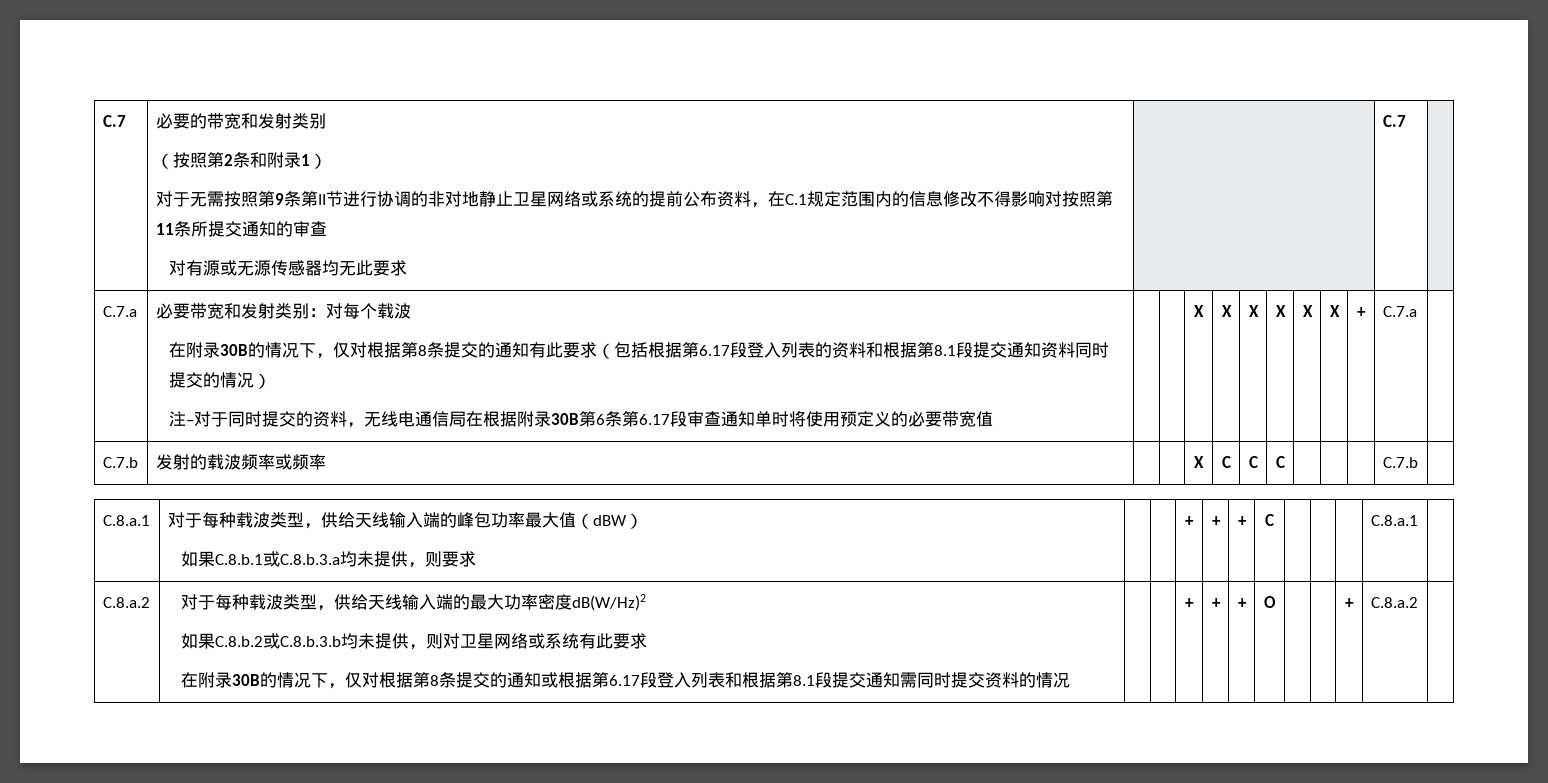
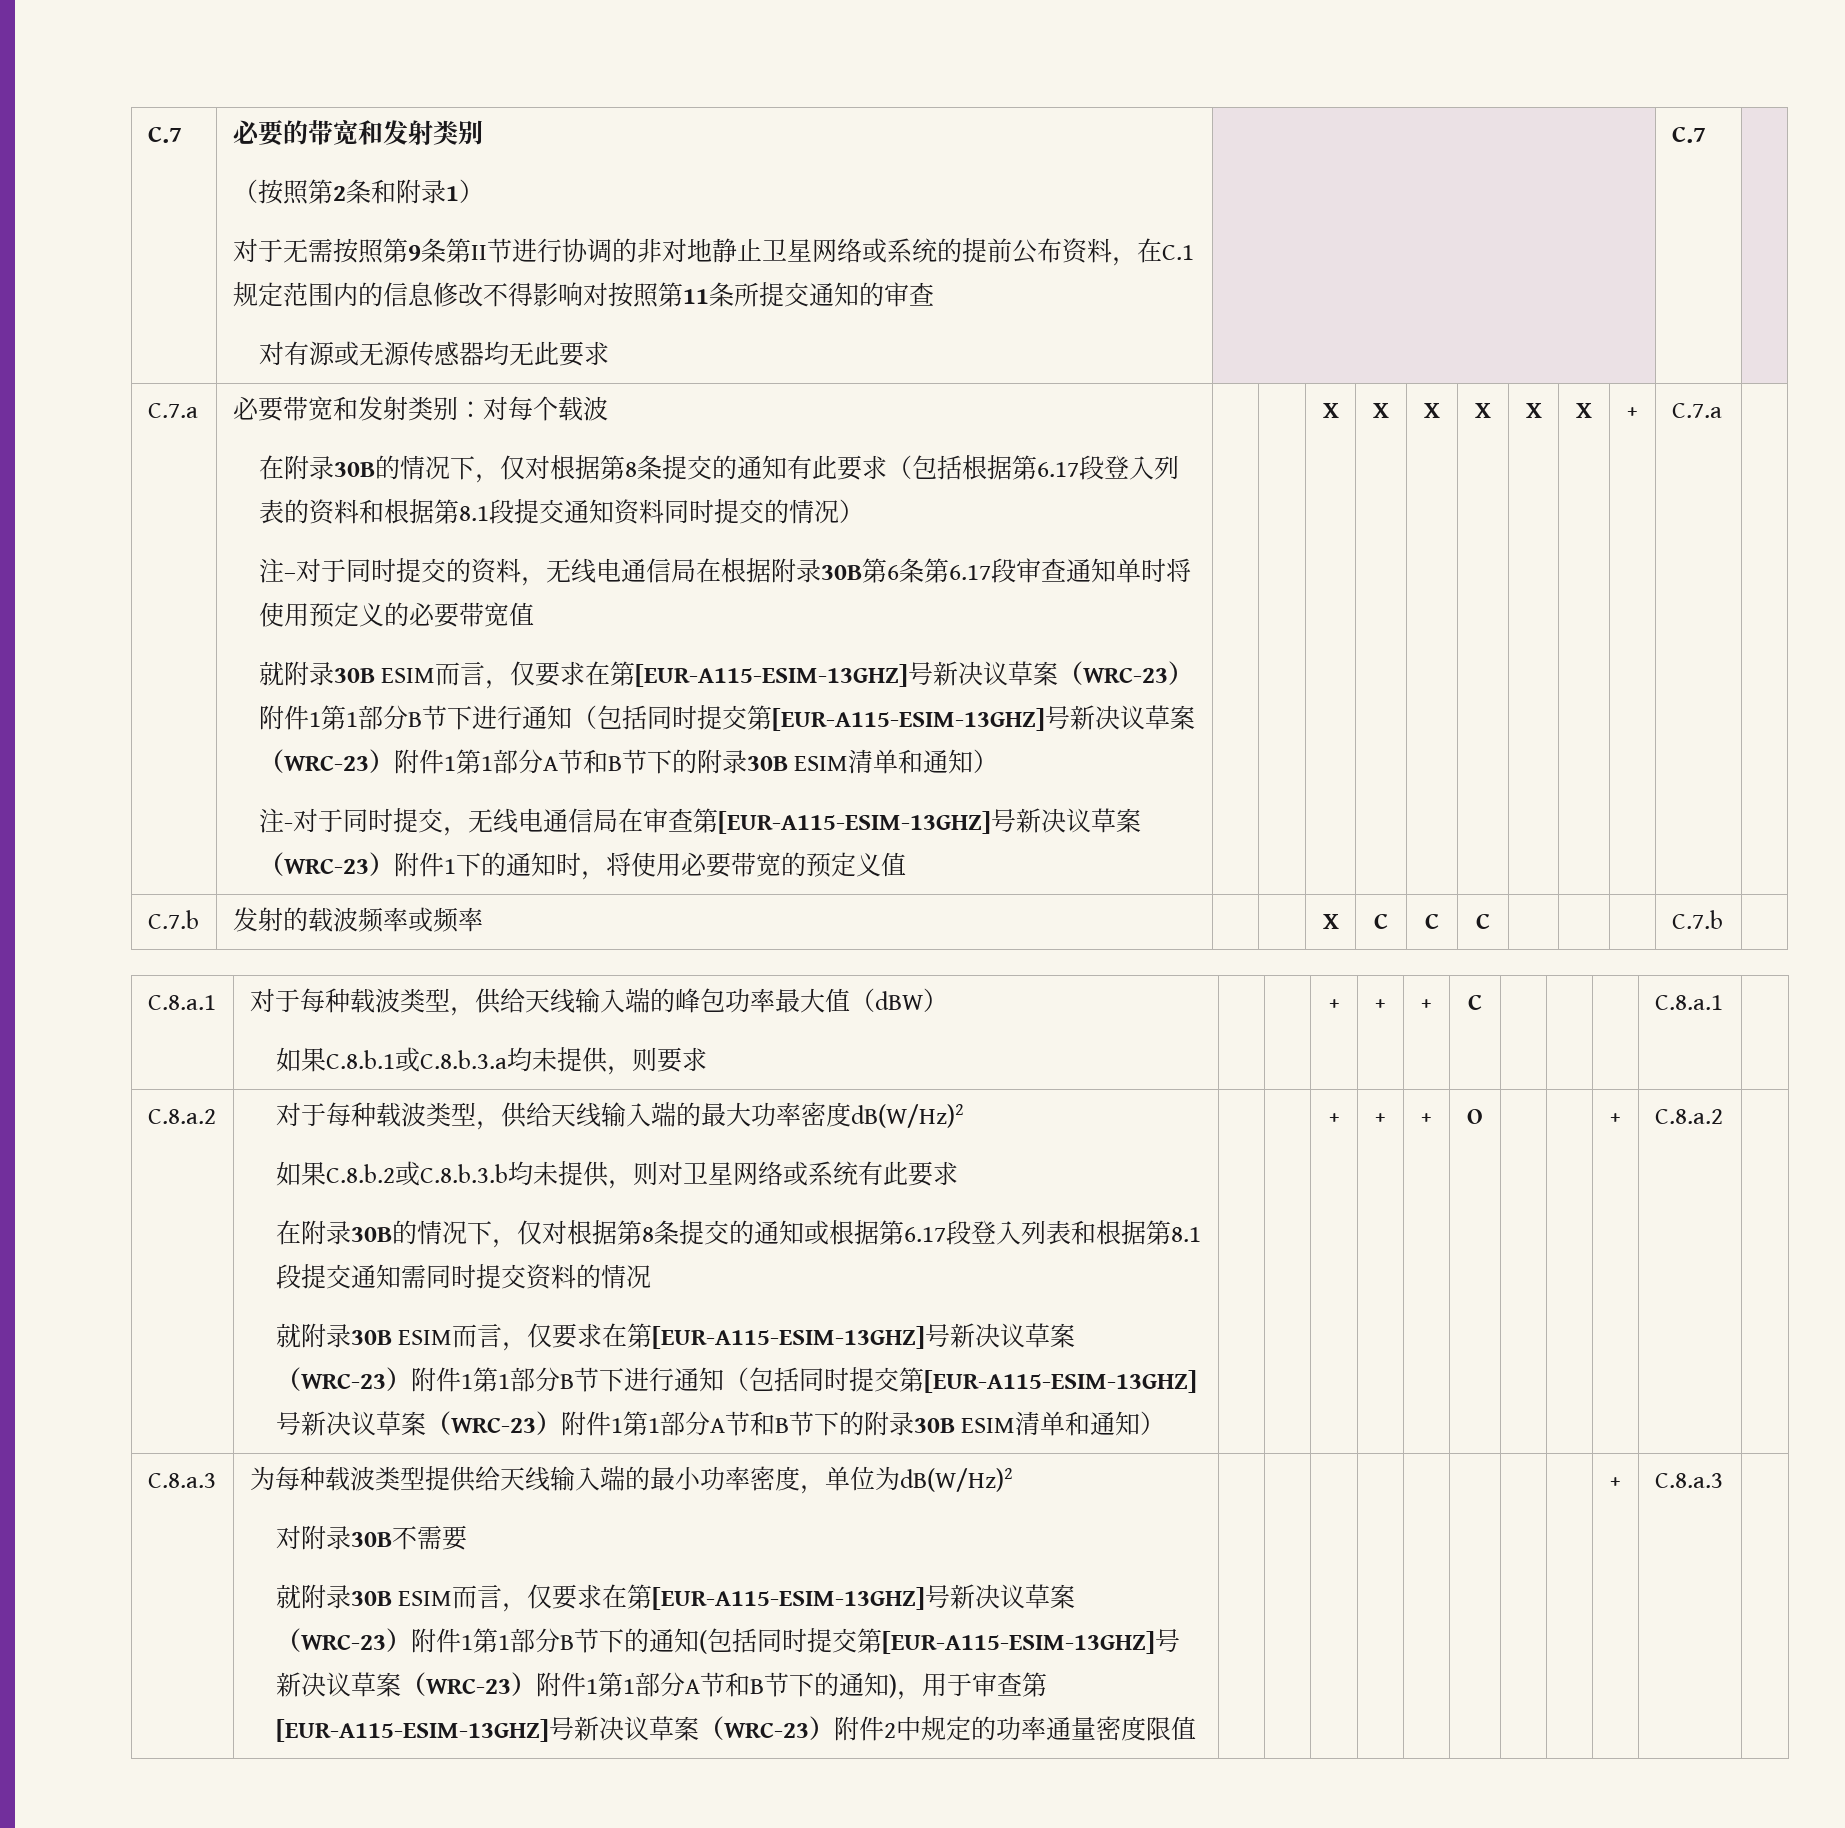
  注–对于同时提交的资料，无线电通信局在根据附录30B第6条第6.17段审查通知单时将使用预定义的必要带宽值
+ 就附录30B ESIM而言，仅要求在第[EUR-A115-ESIM-13GHZ]号新决议草案（WRC-23）附件1第1部分B节下进行通知（包括同时提交第[EUR-A115-ESIM-13GHZ]号新决议草案（WRC-23）附件1第1部分A节和B节下的附录30B ESIM清单和通知）
+ 注-对于同时提交，无线电通信局在审查第[EUR-A115-ESIM-13GHZ]号新决议草案（WRC-23）附件1下的通知时，将使用必要带宽的预定义值
  在附录30B的情况下，仅对根据第8条提交的通知或根据第6.17段登入列表和根据第8.1段提交通知需同时提交资料的情况
+ 就附录30B ESIM而言，仅要求在第[EUR-A115-ESIM-13GHZ]号新决议草案（WRC-23）附件1第1部分B节下进行通知（包括同时提交第[EUR-A115-ESIM-13GHZ]号新决议草案（WRC-23）附件1第1部分A节和B节下的附录30B ESIM清单和通知）
+ C.8.a.3 | 为每种载波类型提供给天线输入端的最小功率密度，单位为dB(W/Hz)2
+ 对附录30B不需要
+ 就附录30B ESIM而言，仅要求在第[EUR-A115-ESIM-13GHZ]号新决议草案（WRC-23）附件1第1部分B节下的通知(包括同时提交第[EUR-A115-ESIM-13GHZ]号新决议草案（WRC-23）附件1第1部分A节和B节下的通知)，用于审查第[EUR-A115-ESIM-13GHZ]号新决议草案（WRC-23）附件2中规定的功率通量密度限值 | | | | | | | | | + | C.8.a.3

